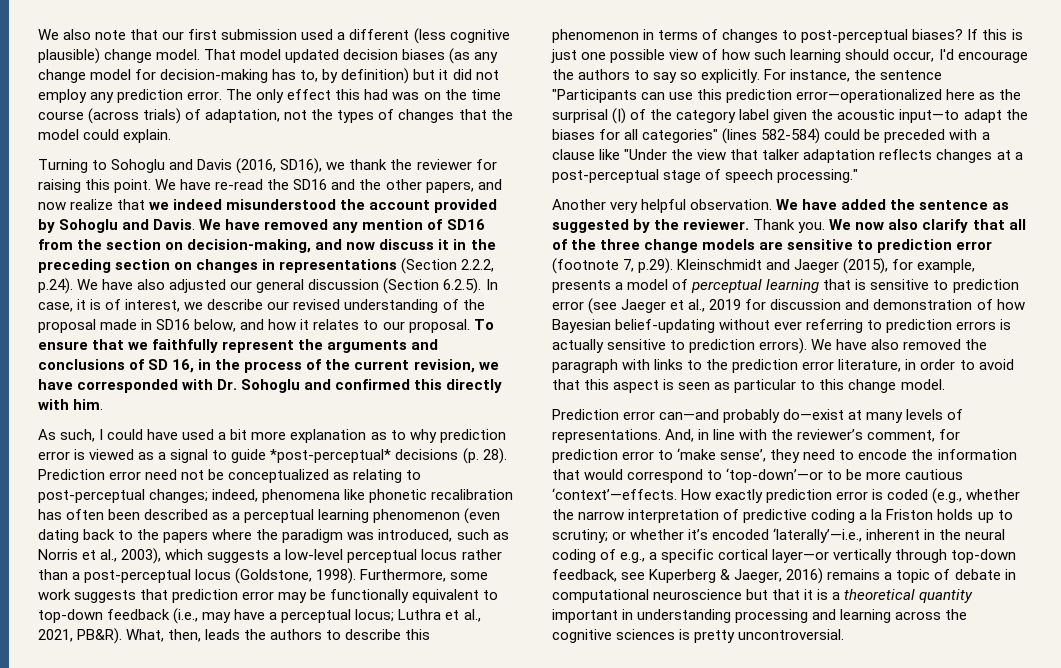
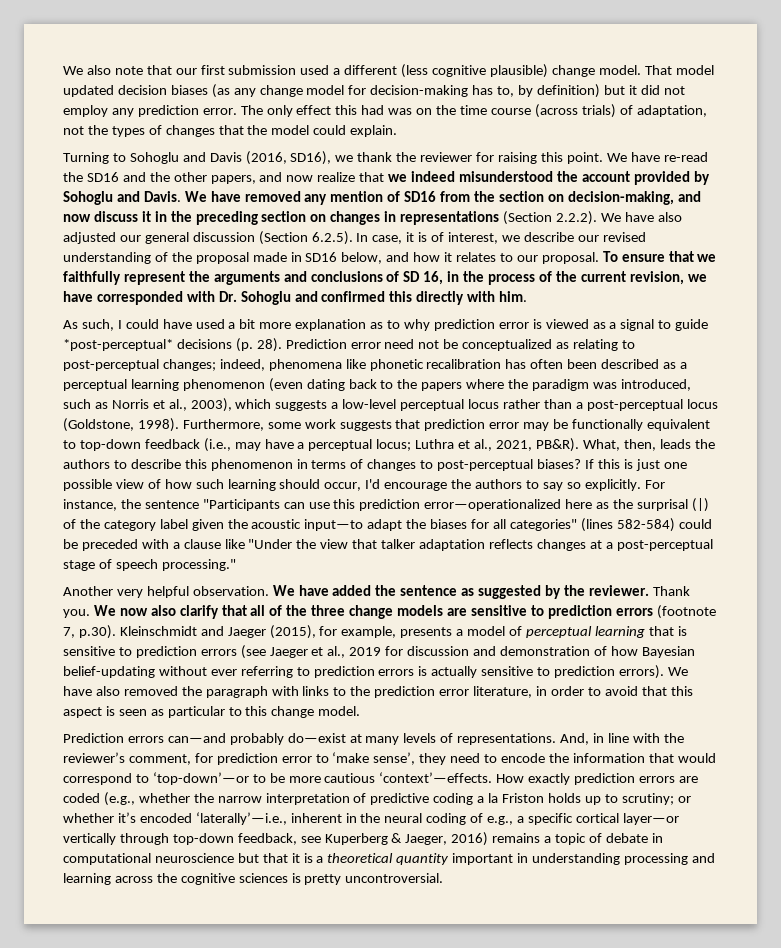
- We have removed any mention of SD16 from the section on decision-making, and now discuss it in the preceding section on changes in representations (Section 2.2.2, p.24). We have also adjusted our general discussion (Section 6.2.5). In case, it is of interest, we describe our revised understanding of the proposal made in SD16 below, and how it relates to our proposal.
+ We have removed any mention of SD16 from the section on decision-making, and now discuss it in the preceding section on changes in representations (Section 2.2.2). We have also adjusted our general discussion (Section 6.2.5). In case, it is of interest, we describe our revised understanding of the proposal made in SD16 below, and how it relates to our proposal.
- We now also clarify that all of the three change models are sensitive to prediction error (footnote 7, p.29). Kleinschmidt and Jaeger (2015), for example, presents a model of perceptual learning that is sensitive to prediction error (see Jaeger et al., 2019 for discussion and demonstration of how Bayesian belief-updating without ever referring to prediction errors is actually sensitive to prediction errors).
+ We now also clarify that all of the three change models are sensitive to prediction errors (footnote 7, p.30). Kleinschmidt and Jaeger (2015), for example, presents a model of perceptual learning that is sensitive to prediction errors (see Jaeger et al., 2019 for discussion and demonstration of how Bayesian belief-updating without ever referring to prediction errors is actually sensitive to prediction errors).
- Prediction error can—and probably do—exist at many levels of representations.
+ Prediction errors can—and probably do—exist at many levels of representations.
- How exactly prediction error is coded (e.g., whether the narrow interpretation of predictive coding a la Friston holds up to scrutiny;
+ How exactly prediction errors are coded (e.g., whether the narrow interpretation of predictive coding a la Friston holds up to scrutiny;

